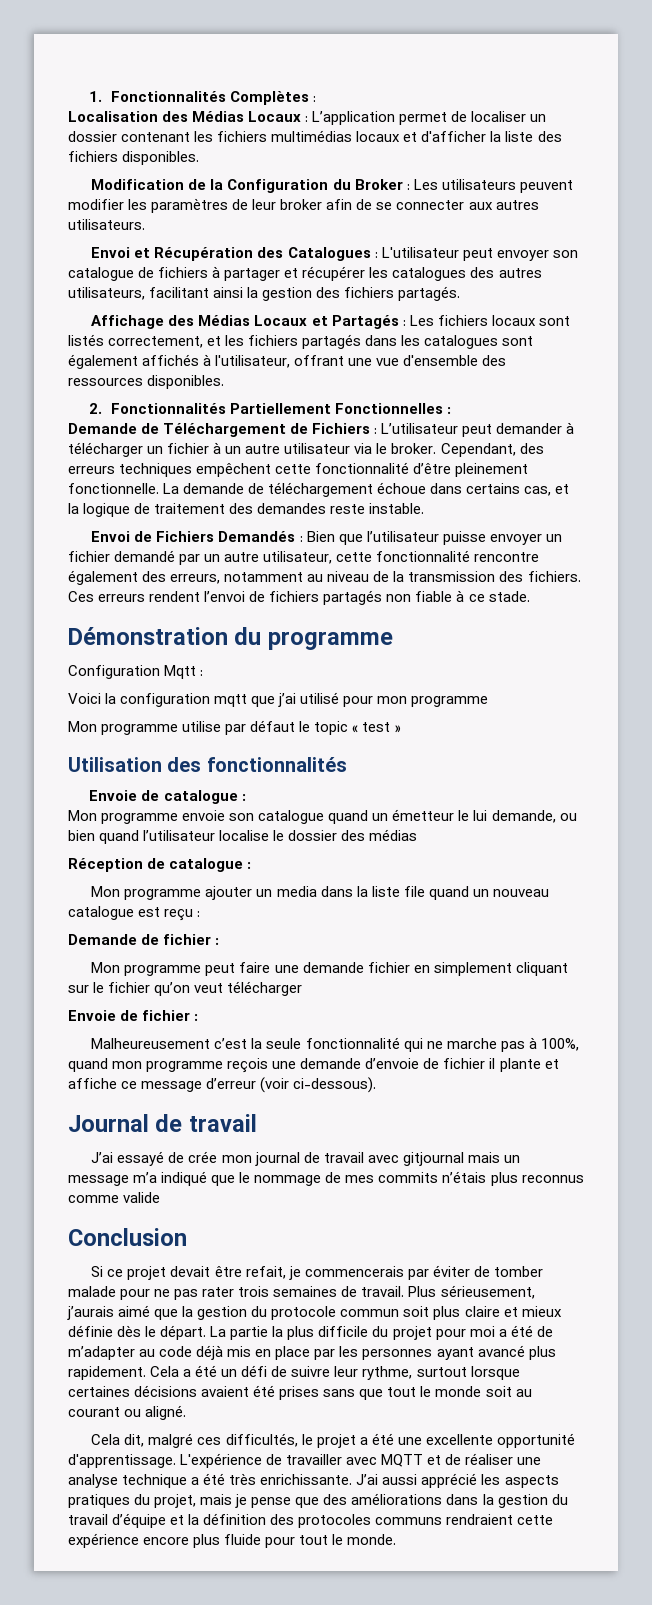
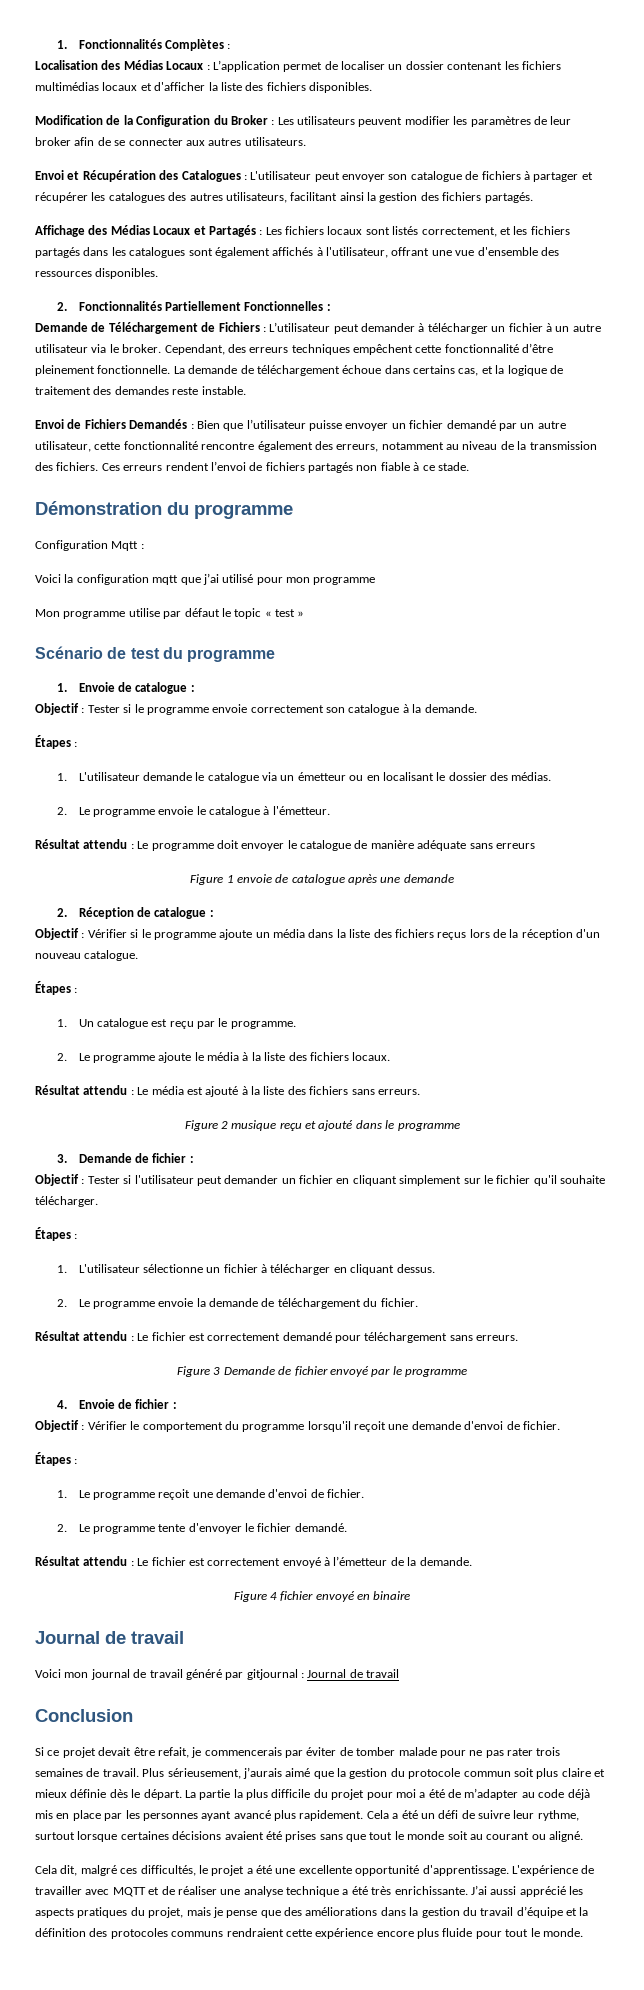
- Utilisation des fonctionnalités
- Envoie de catalogue :
+ Scénario de test du programme
+ 1. Envoie de catalogue :
- Mon programme envoie son catalogue quand un émetteur le lui demande, ou bien quand l’utilisateur localise le dossier des médias
- Réception de catalogue :
- Mon programme ajouter un media dans la liste file quand un nouveau catalogue est reçu :
- Demande de fichier :
- Mon programme peut faire une demande fichier en simplement cliquant sur le fichier qu’on veut télécharger
- Envoie de fichier :
- Malheureusement c’est la seule fonctionnalité qui ne marche pas à 100%, quand mon programme reçois une demande d’envoie de fichier il plante et affiche ce message d’erreur (voir ci-dessous).
+ Objectif : Tester si le programme envoie correctement son catalogue à la demande.
+ Étapes :
+ 1. L'utilisateur demande le catalogue via un émetteur ou en localisant le dossier des médias.
+ 2. Le programme envoie le catalogue à l'émetteur.
+ Résultat attendu : Le programme doit envoyer le catalogue de manière adéquate sans erreurs
+ Figure 1 envoie de catalogue après une demande
+ 2. Réception de catalogue :
+ Objectif : Vérifier si le programme ajoute un média dans la liste des fichiers reçus lors de la réception d'un nouveau catalogue.
+ Étapes :
+ 1. Un catalogue est reçu par le programme.
+ 2. Le programme ajoute le média à la liste des fichiers locaux.
+ Résultat attendu : Le média est ajouté à la liste des fichiers sans erreurs.
+ Figure 2 musique reçu et ajouté dans le programme
+ 3. Demande de fichier :
+ Objectif : Tester si l'utilisateur peut demander un fichier en cliquant simplement sur le fichier qu'il souhaite télécharger.
+ Étapes :
+ 1. L'utilisateur sélectionne un fichier à télécharger en cliquant dessus.
+ 2. Le programme envoie la demande de téléchargement du fichier.
+ Résultat attendu : Le fichier est correctement demandé pour téléchargement sans erreurs.
+ Figure 3 Demande de fichier envoyé par le programme
+ 4. Envoie de fichier :
+ Objectif : Vérifier le comportement du programme lorsqu'il reçoit une demande d'envoi de fichier.
+ Étapes :
+ 1. Le programme reçoit une demande d'envoi de fichier.
+ 2. Le programme tente d'envoyer le fichier demandé.
+ Résultat attendu : Le fichier est correctement envoyé à l’émetteur de la demande.
+ Figure 4 fichier envoyé en binaire
  Journal de travail
- J’ai essayé de crée mon journal de travail avec gitjournal mais un message m’a indiqué que le nommage de mes commits n’étais plus reconnus comme valide
+ Voici mon journal de travail généré par gitjournal : Journal de travail

